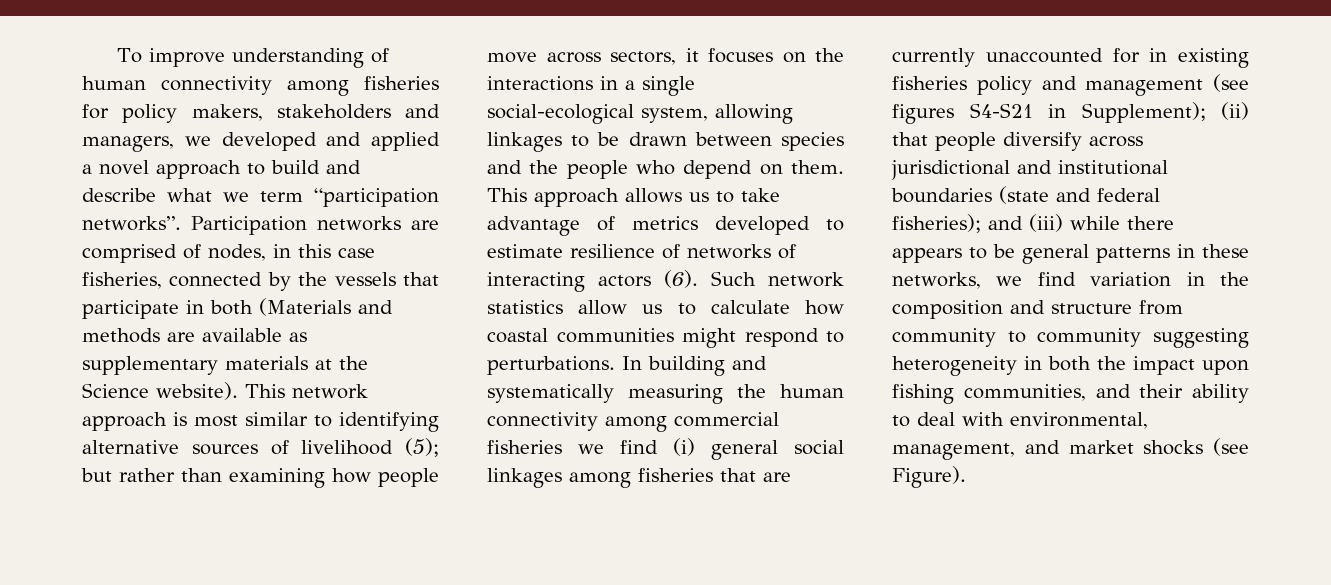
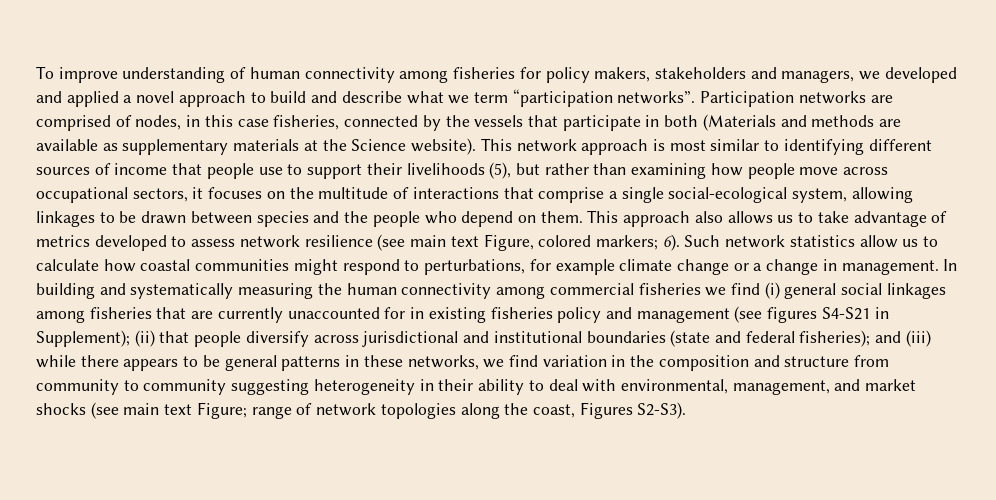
- This network approach is most similar to identifying alternative sources of livelihood (5); but rather than examining how people move across sectors, it focuses on the interactions in a single social-ecological system, allowing linkages to be drawn between species and the people who depend on them.
+ This network approach is most similar to identifying different sources of income that people use to support their livelihoods (5), but rather than examining how people move across occupational sectors, it focuses on the multitude of interactions that comprise a single social-ecological system, allowing linkages to be drawn between species and the people who depend on them.
- This approach allows us to take advantage of metrics developed to estimate resilience of networks of interacting actors (6).
+ This approach also allows us to take advantage of metrics developed to assess network resilience (see main text Figure, colored markers; 6).
- Such network statistics allow us to calculate how coastal communities might respond to perturbations.
+ Such network statistics allow us to calculate how coastal communities might respond to perturbations, for example climate change or a change in management.
- and (iii) while there appears to be general patterns in these networks, we find variation in the composition and structure from community to community suggesting heterogeneity in both the impact upon fishing communities, and their ability to deal with environmental, management, and market shocks (see Figure).
+ and (iii) while there appears to be general patterns in these networks, we find variation in the composition and structure from community to community suggesting heterogeneity in their ability to deal with environmental, management, and market shocks (see main text Figure; range of network topologies along the coast, Figures S2-S3).

